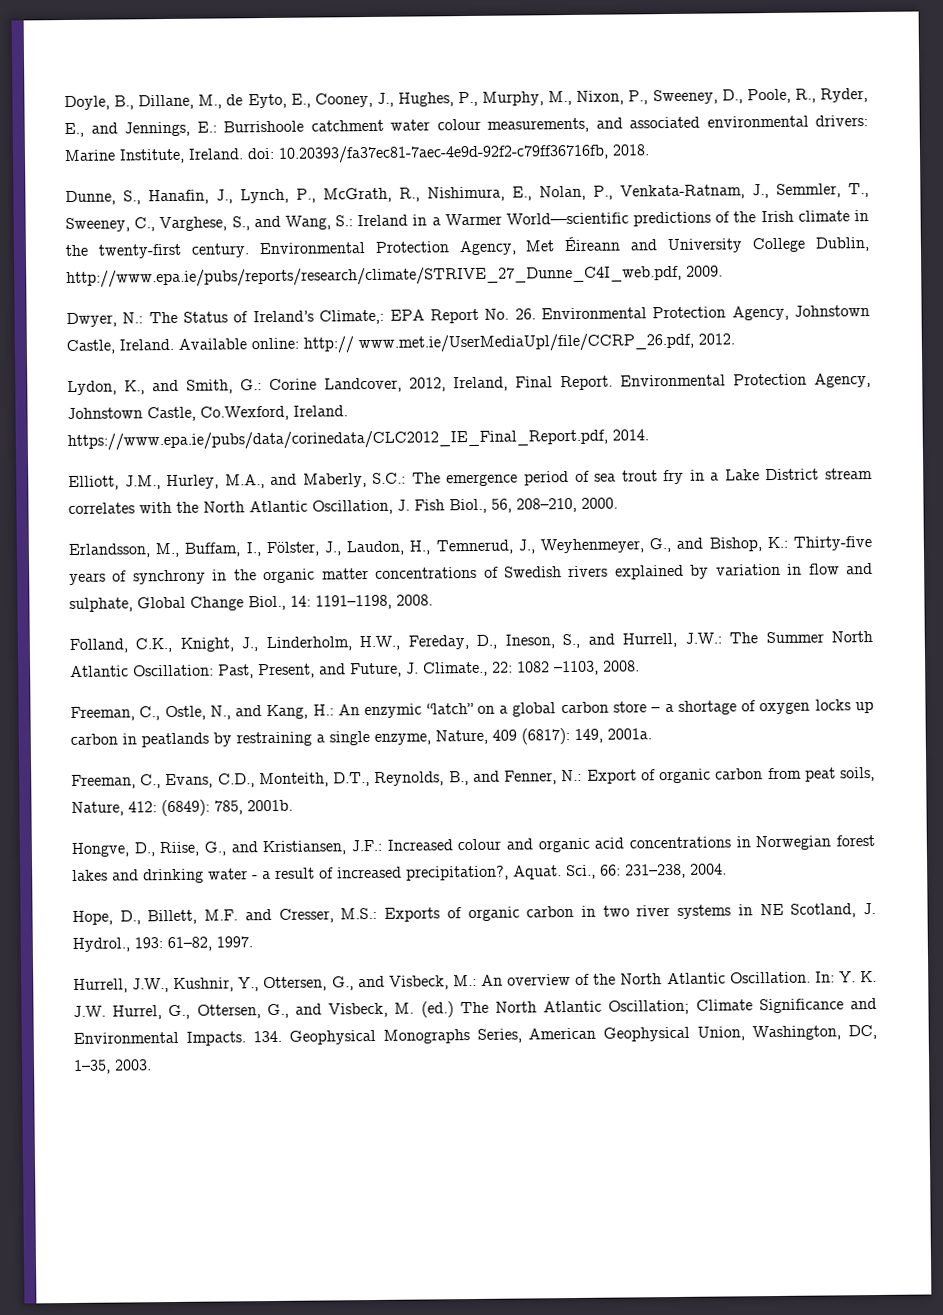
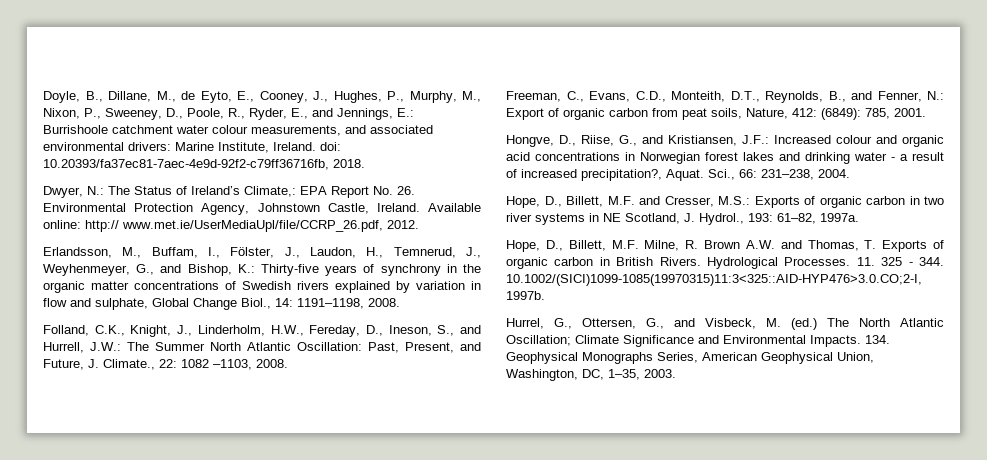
- Dunne, S., Hanafin, J., Lynch, P., McGrath, R., Nishimura, E., Nolan, P., Venkata-Ratnam, J., Semmler, T., Sweeney, C., Varghese, S., and Wang, S.: Ireland in a Warmer World—scientific predictions of the Irish climate in the twenty-first century. Environmental Protection Agency, Met Éireann and University College Dublin, http://www.epa.ie/pubs/reports/research/climate/STRIVE_27_Dunne_C4I_web.pdf, 2009.
- Lydon, K., and Smith, G.: Corine Landcover, 2012, Ireland, Final Report. Environmental Protection Agency, Johnstown Castle, Co.Wexford, Ireland. https://www.epa.ie/pubs/data/corinedata/CLC2012_IE_Final_Report.pdf, 2014.
- Elliott, J.M., Hurley, M.A., and Maberly, S.C.: The emergence period of sea trout fry in a Lake District stream correlates with the North Atlantic Oscillation, J. Fish Biol., 56, 208–210, 2000.
- Freeman, C., Ostle, N., and Kang, H.: An enzymic “latch” on a global carbon store – a shortage of oxygen locks up carbon in peatlands by restraining a single enzyme, Nature, 409 (6817): 149, 2001a.
- Freeman, C., Evans, C.D., Monteith, D.T., Reynolds, B., and Fenner, N.: Export of organic carbon from peat soils, Nature, 412: (6849): 785, 2001b.
+ Freeman, C., Evans, C.D., Monteith, D.T., Reynolds, B., and Fenner, N.: Export of organic carbon from peat soils, Nature, 412: (6849): 785, 2001.
- Hope, D., Billett, M.F. and Cresser, M.S.: Exports of organic carbon in two river systems in NE Scotland, J. Hydrol., 193: 61–82, 1997.
- Hurrell, J.W., Kushnir, Y., Ottersen, G., and Visbeck, M.: An overview of the North Atlantic Oscillation. In: Y. K. J.W. Hurrel, G., Ottersen, G., and Visbeck, M. (ed.) The North Atlantic Oscillation; Climate Significance and Environmental Impacts.
+ Hope, D., Billett, M.F. and Cresser, M.S.: Exports of organic carbon in two river systems in NE Scotland, J. Hydrol., 193: 61–82, 1997a.
+ Hope, D., Billett, M.F. Milne, R. Brown A.W. and Thomas, T. Exports of organic carbon in British Rivers. Hydrological Processes. 11. 325 - 344. 10.1002/(SICI)1099-1085(19970315)11:3<325::AID-HYP476>3.0.CO;2-I, 1997b.
+ Hurrel, G., Ottersen, G., and Visbeck, M. (ed.) The North Atlantic Oscillation; Climate Significance and Environmental Impacts.

